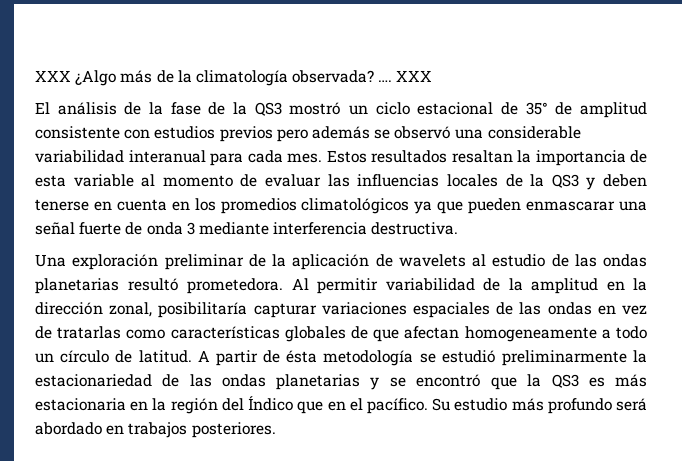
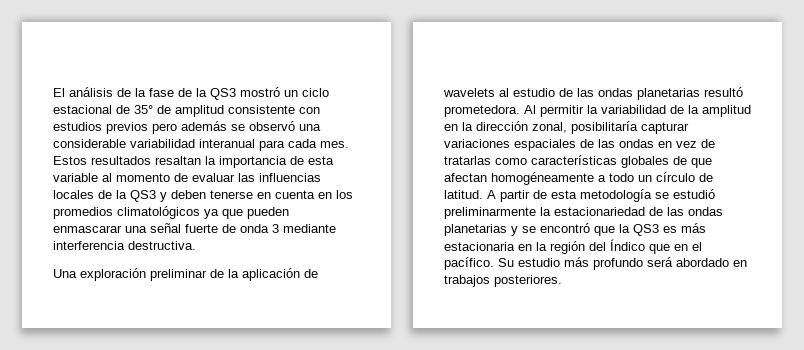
- XXX ¿Algo más de la climatología observada? …. XXX
- Al permitir variabilidad de la amplitud en la dirección zonal, posibilitaría capturar variaciones espaciales de las ondas en vez de tratarlas como características globales de que afectan homogeneamente a todo un círculo de latitud.
+ Al permitir la variabilidad de la amplitud en la dirección zonal, posibilitaría capturar variaciones espaciales de las ondas en vez de tratarlas como características globales de que afectan homogéneamente a todo un círculo de latitud.
- A partir de ésta metodología se estudió preliminarmente la estacionariedad de las ondas planetarias y se encontró que la QS3 es más estacionaria en la región del Índico que en el pacífico.
+ A partir de esta metodología se estudió preliminarmente la estacionariedad de las ondas planetarias y se encontró que la QS3 es más estacionaria en la región del Índico que en el pacífico.

